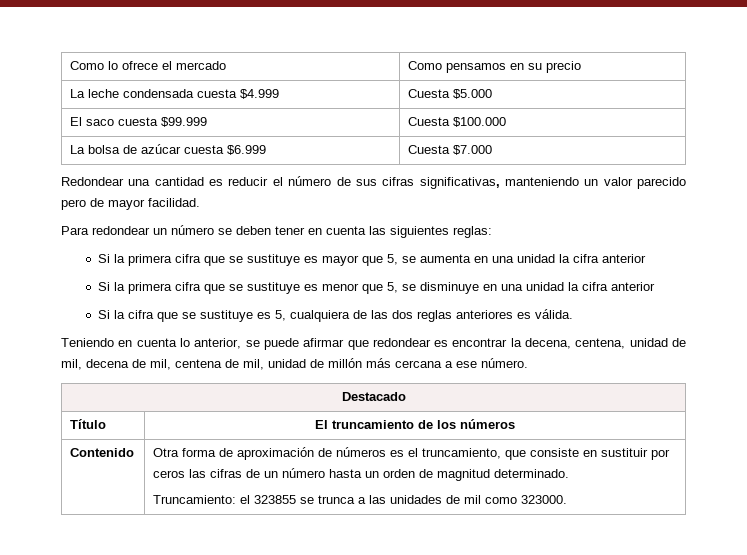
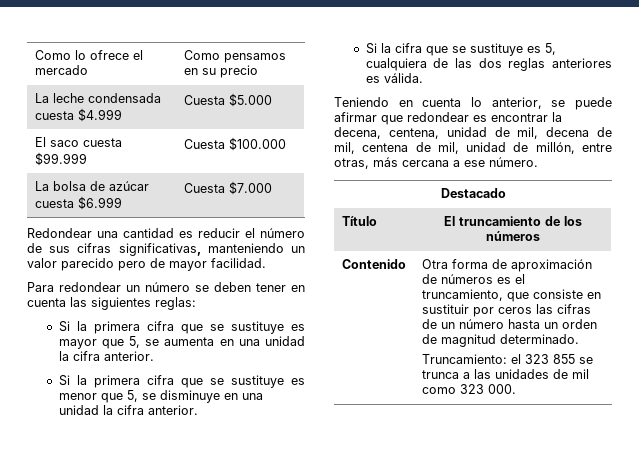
- Si la primera cifra que se sustituye es mayor que 5, se aumenta en una unidad la cifra anterior
+ Si la primera cifra que se sustituye es mayor que 5, se aumenta en una unidad la cifra anterior.
- Si la primera cifra que se sustituye es menor que 5, se disminuye en una unidad la cifra anterior
+ Si la primera cifra que se sustituye es menor que 5, se disminuye en una unidad la cifra anterior.
- Teniendo en cuenta lo anterior, se puede afirmar que redondear es encontrar la decena, centena, unidad de mil, decena de mil, centena de mil, unidad de millón más cercana a ese número.
+ Teniendo en cuenta lo anterior, se puede afirmar que redondear es encontrar la decena, centena, unidad de mil, decena de mil, centena de mil, unidad de millón, entre otras, más cercana a ese número.
- Truncamiento: el 323855 se trunca a las unidades de mil como 323000.
+ Truncamiento: el 323 855 se trunca a las unidades de mil como 323 000.

